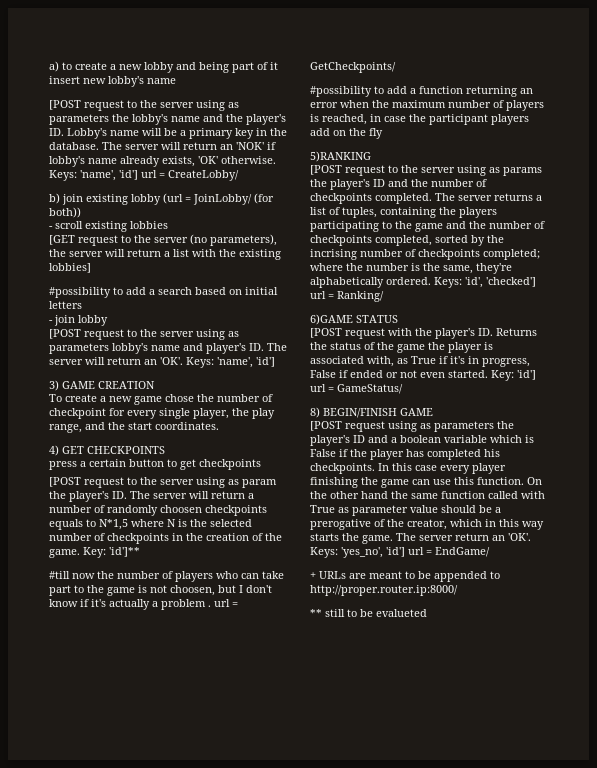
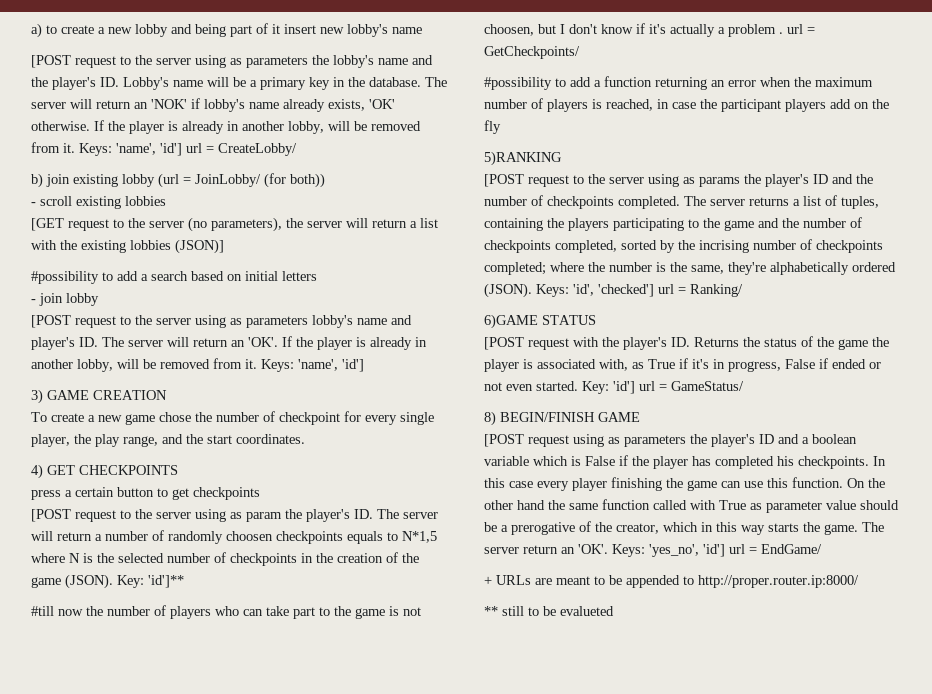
- The server will return an 'NOK' if lobby's name already exists, 'OK' otherwise.
+ The server will return an 'NOK' if lobby's name already exists, 'OK' otherwise. If the player is already in another lobby, will be removed from it.
- [GET request to the server (no parameters), the server will return a list with the existing lobbies]
+ [GET request to the server (no parameters), the server will return a list with the existing lobbies (JSON)]
- [POST request to the server using as parameters lobby's name and player's ID. The server will return an 'OK'. Keys: 'name', 'id']
+ [POST request to the server using as parameters lobby's name and player's ID. The server will return an 'OK'. If the player is already in another lobby, will be removed from it. Keys: 'name', 'id']
- [POST request to the server using as param the player's ID. The server will return a number of randomly choosen checkpoints equals to N*1,5 where N is the selected number of checkpoints in the creation of the game.
+ [POST request to the server using as param the player's ID. The server will return a number of randomly choosen checkpoints equals to N*1,5 where N is the selected number of checkpoints in the creation of the game (JSON).
- The server returns a list of tuples, containing the players participating to the game and the number of checkpoints completed, sorted by the incrising number of checkpoints completed; where the number is the same, they're alphabetically ordered.
+ The server returns a list of tuples, containing the players participating to the game and the number of checkpoints completed, sorted by the incrising number of checkpoints completed; where the number is the same, they're alphabetically ordered (JSON).

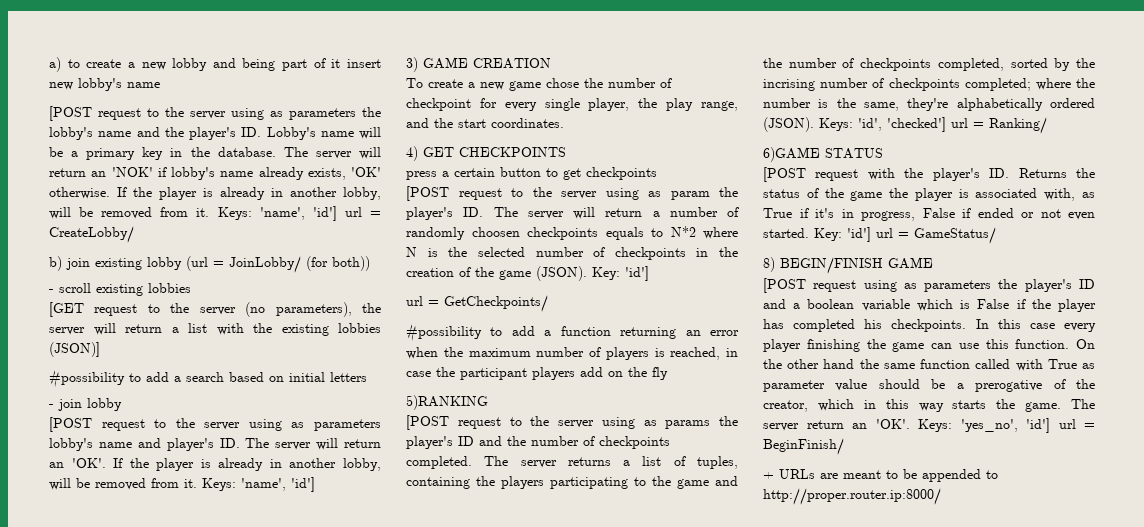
- [POST request to the server using as param the player's ID. The server will return a number of randomly choosen checkpoints equals to N*1,5 where N is the selected number of checkpoints in the creation of the game (JSON). Key: 'id']**
- #till now the number of players who can take part to the game is not choosen, but I don't know if it's actually a problem . url = GetCheckpoints/
+ [POST request to the server using as param the player's ID. The server will return a number of randomly choosen checkpoints equals to N*2 where N is the selected number of checkpoints in the creation of the game (JSON). Key: 'id']
+ url = GetCheckpoints/
- The server return an 'OK'. Keys: 'yes_no', 'id'] url = EndGame/
+ The server return an 'OK'. Keys: 'yes_no', 'id'] url = BeginFinish/
- ** still to be evalueted

